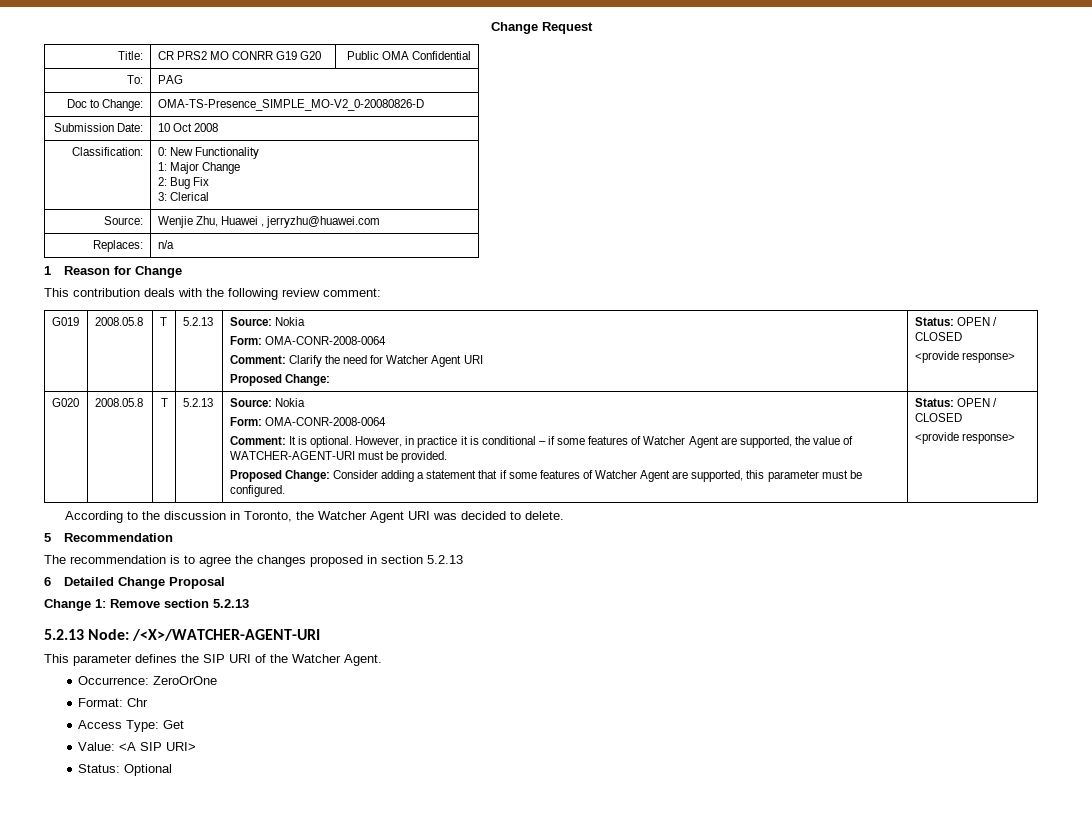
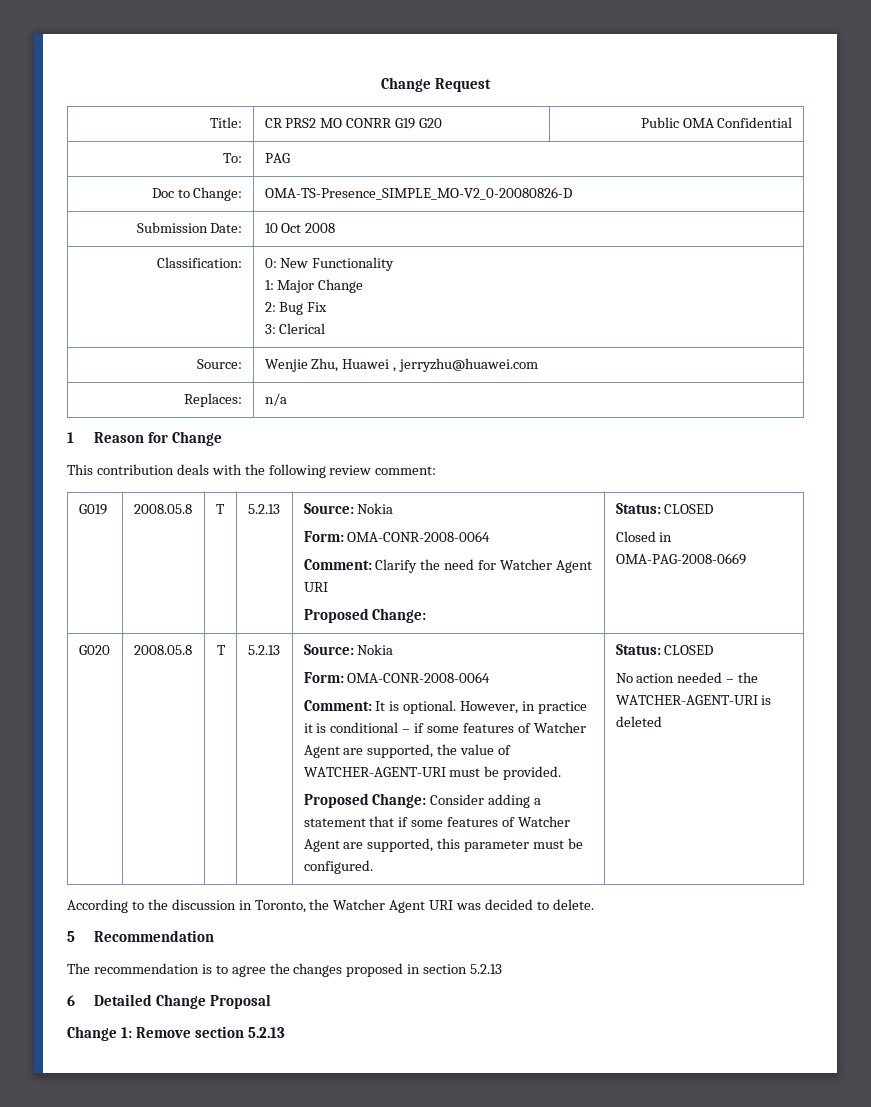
  G019 | 2008.05.8 | T | 5.2.13 | Source: Nokia
  Form: OMA-CONR-2008-0064
  Comment: Clarify the need for Watcher Agent URI
- Proposed Change: | Status: OPEN / CLOSED
- <provide response>
+ Proposed Change: | Status: CLOSED
+ Closed in OMA-PAG-2008-0669
- Proposed Change: Consider adding a statement that if some features of Watcher Agent are supported, this parameter must be configured. | Status: OPEN / CLOSED
- <provide response>
+ Proposed Change: Consider adding a statement that if some features of Watcher Agent are supported, this parameter must be configured. | Status: CLOSED
+ No action needed – the WATCHER-AGENT-URI is deleted
- 5.2.13 Node: /<X>/WATCHER-AGENT-URI
- This parameter defines the SIP URI of the Watcher Agent.
- Occurrence: ZeroOrOne
- Format: Chr
- Access Type: Get
- Value: <A SIP URI>
- Status: Optional

